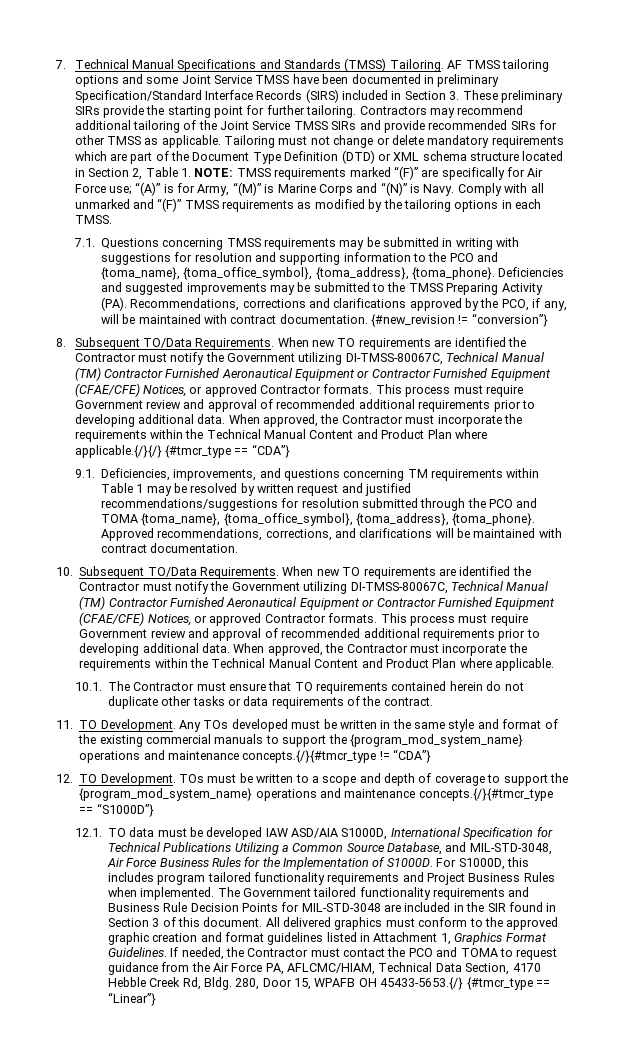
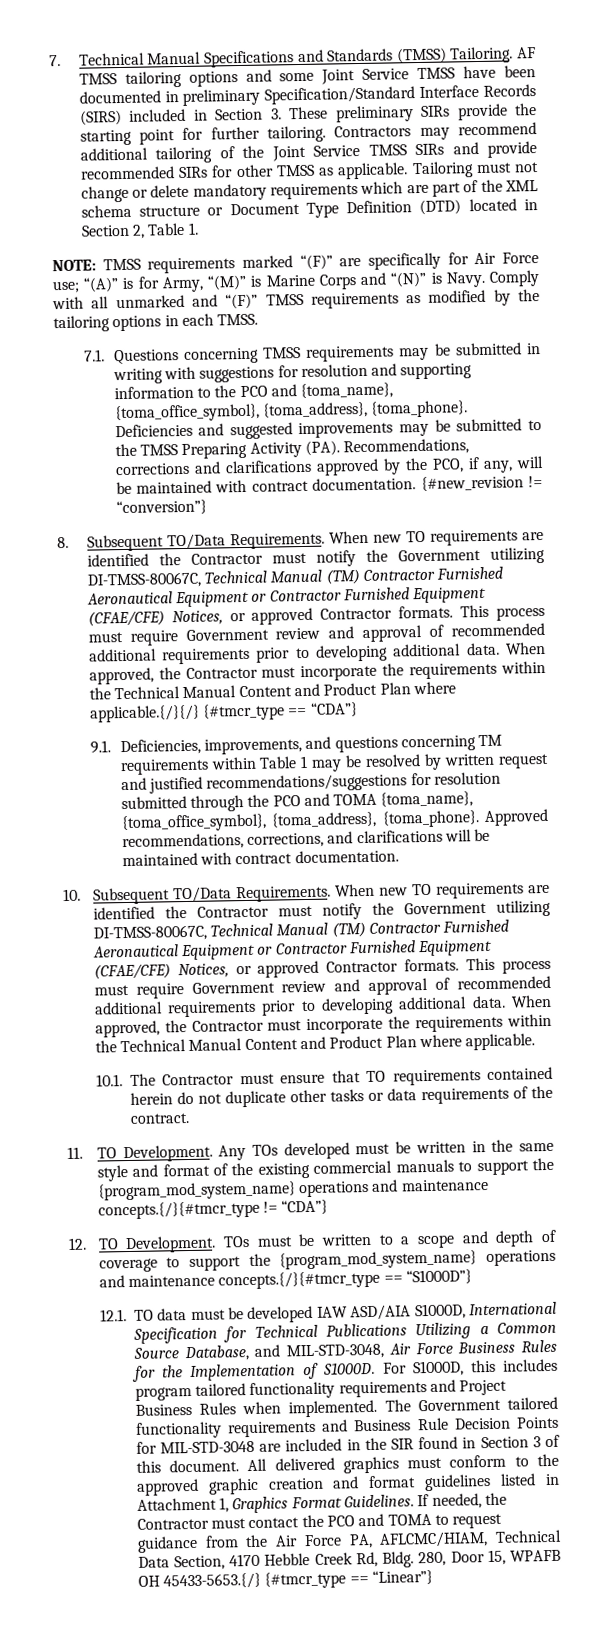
- Tailoring must not change or delete mandatory requirements which are part of the Document Type Definition (DTD) or XML schema structure located in Section 2, Table 1. NOTE: TMSS requirements marked “(F)” are specifically for Air Force use; “(A)” is for Army, “(M)” is Marine Corps and “(N)” is Navy.
+ Tailoring must not change or delete mandatory requirements which are part of the XML schema structure or Document Type Definition (DTD) located in Section 2, Table 1.
+ NOTE: TMSS requirements marked “(F)” are specifically for Air Force use; “(A)” is for Army, “(M)” is Marine Corps and “(N)” is Navy.

